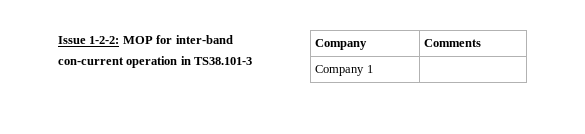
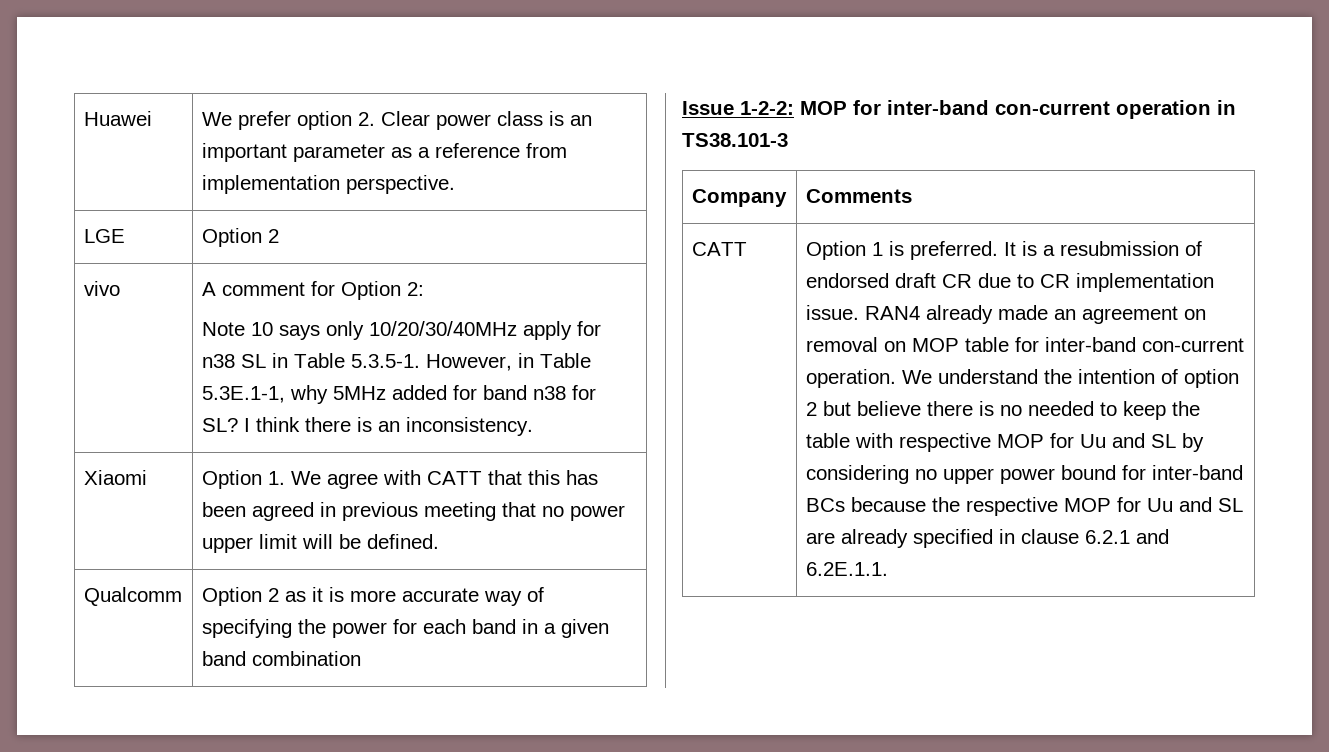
+ Huawei | We prefer option 2. Clear power class is an important parameter as a reference from implementation perspective.
+ LGE | Option 2
+ vivo | A comment for Option 2:
+ Note 10 says only 10/20/30/40MHz apply for n38 SL in Table 5.3.5-1. However, in Table 5.3E.1-1, why 5MHz added for band n38 for SL? I think there is an inconsistency.
+ Xiaomi | Option 1. We agree with CATT that this has been agreed in previous meeting that no power upper limit will be defined.
+ Qualcomm | Option 2 as it is more accurate way of specifying the power for each band in a given band combination
  Company | Comments
- Company 1
+ CATT | Option 1 is preferred. It is a resubmission of endorsed draft CR due to CR implementation issue. RAN4 already made an agreement on removal on MOP table for inter-band con-current operation. We understand the intention of option 2 but believe there is no needed to keep the table with respective MOP for Uu and SL by considering no upper power bound for inter-band BCs because the respective MOP for Uu and SL are already specified in clause 6.2.1 and 6.2E.1.1.

